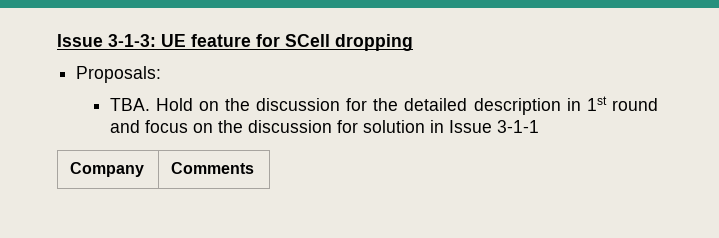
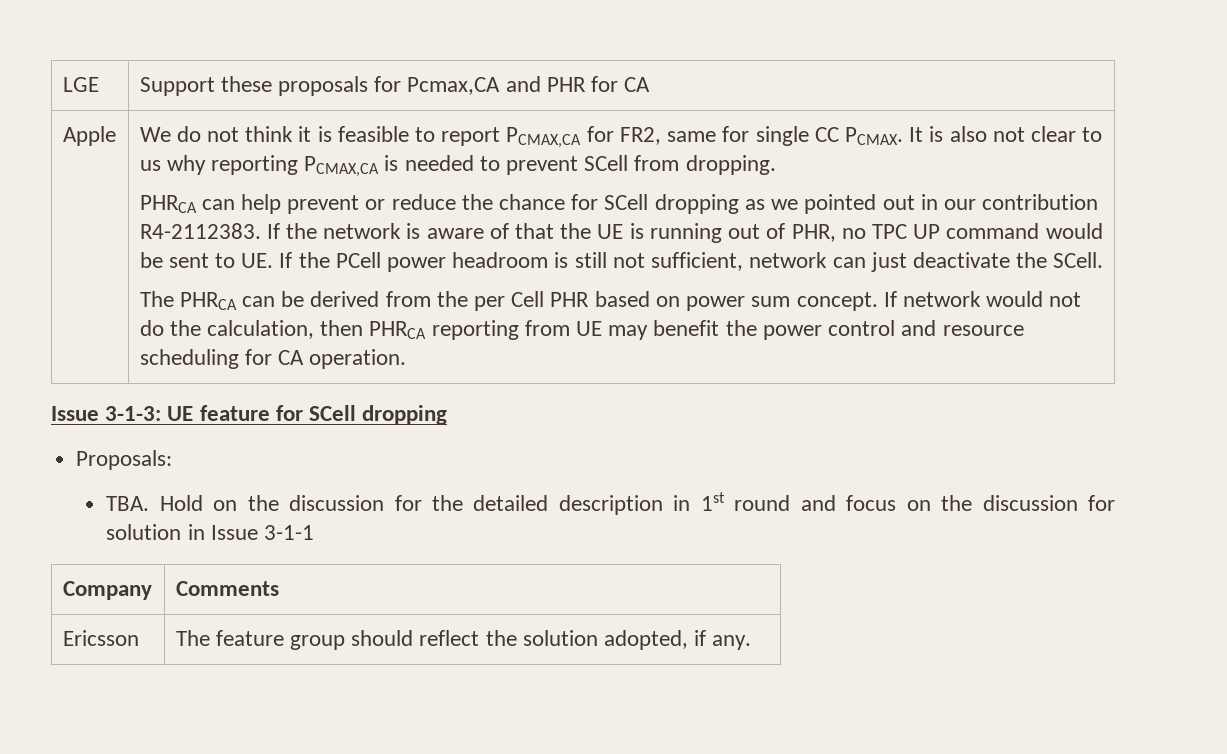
+ LGE | Support these proposals for Pcmax,CA and PHR for CA
+ Apple | We do not think it is feasible to report PCMAX,CA for FR2, same for single CC PCMAX. It is also not clear to us why reporting PCMAX,CA is needed to prevent SCell from dropping.
+ PHRCA can help prevent or reduce the chance for SCell dropping as we pointed out in our contribution R4-2112383. If the network is aware of that the UE is running out of PHR, no TPC UP command would be sent to UE. If the PCell power headroom is still not sufficient, network can just deactivate the SCell.
+ The PHRCA can be derived from the per Cell PHR based on power sum concept. If network would not do the calculation, then PHRCA reporting from UE may benefit the power control and resource scheduling for CA operation.
+ Ericsson | The feature group should reflect the solution adopted, if any.

